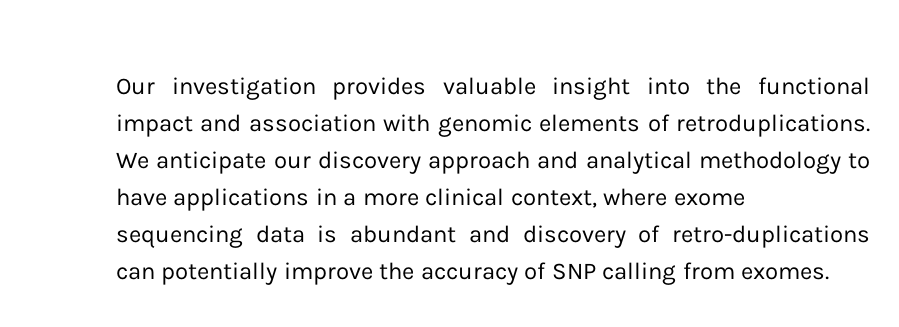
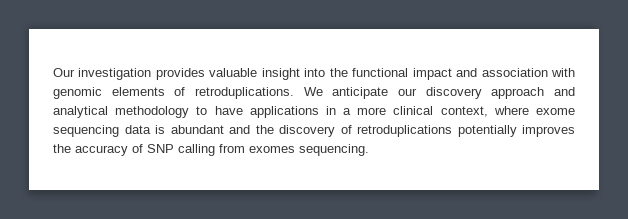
- We anticipate our discovery approach and analytical methodology to have applications in a more clinical context, where exome sequencing data is abundant and discovery of retro-duplications can potentially improve the accuracy of SNP calling from exomes.
+ We anticipate our discovery approach and analytical methodology to have applications in a more clinical context, where exome sequencing data is abundant and the discovery of retroduplications potentially improves the accuracy of SNP calling from exomes sequencing.

